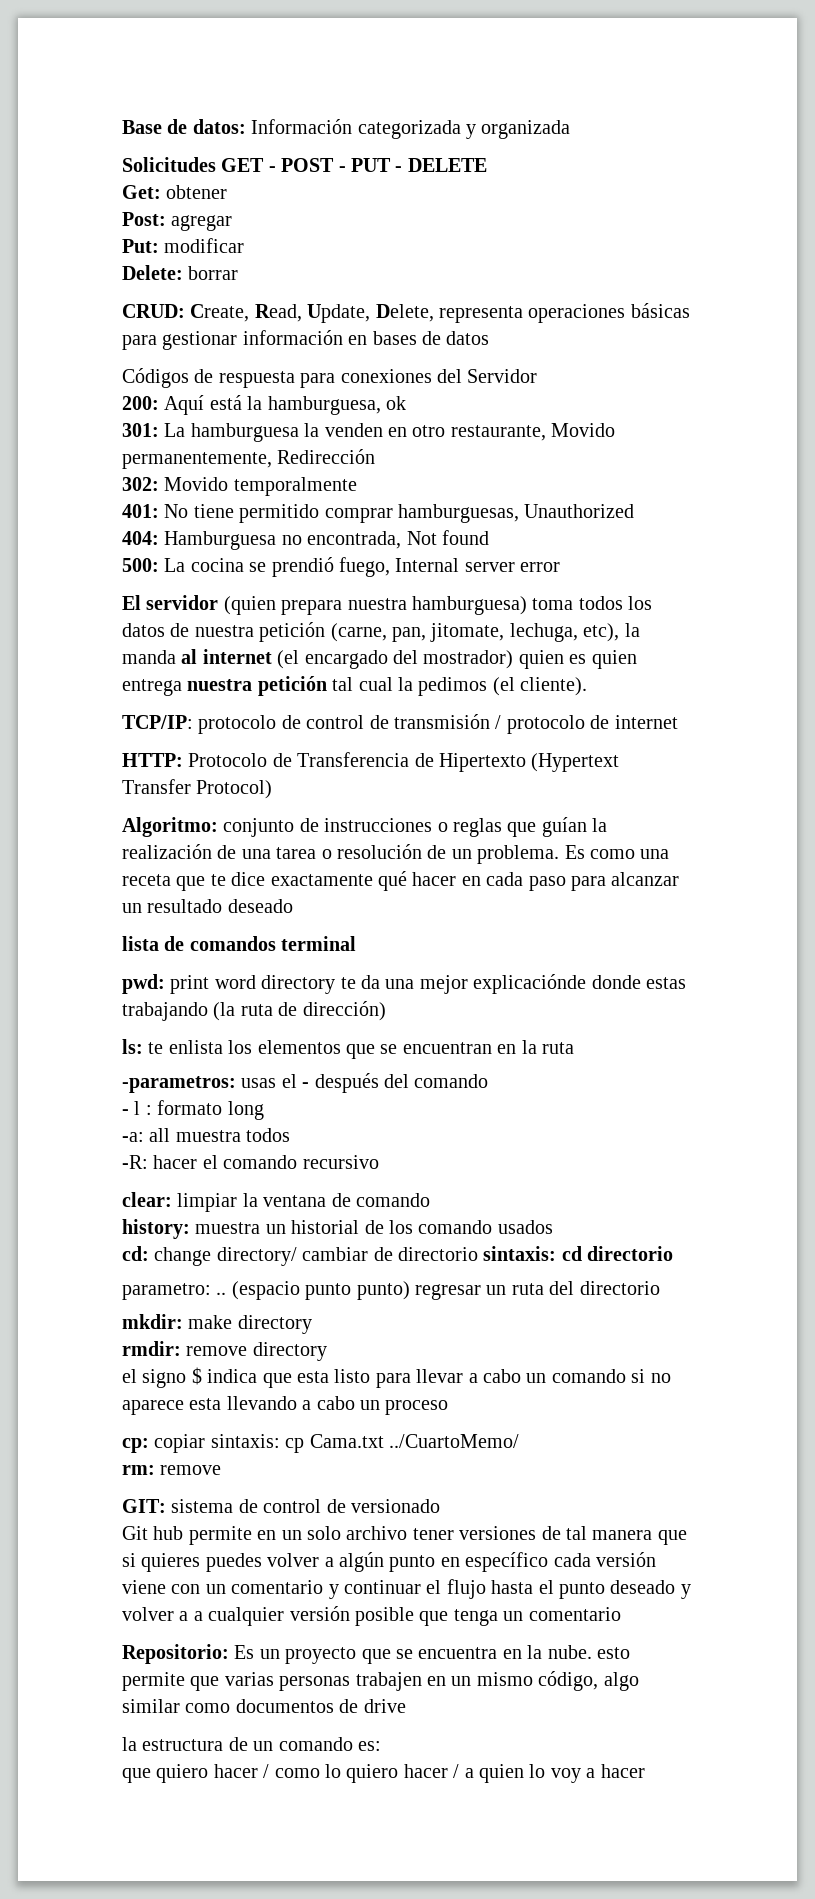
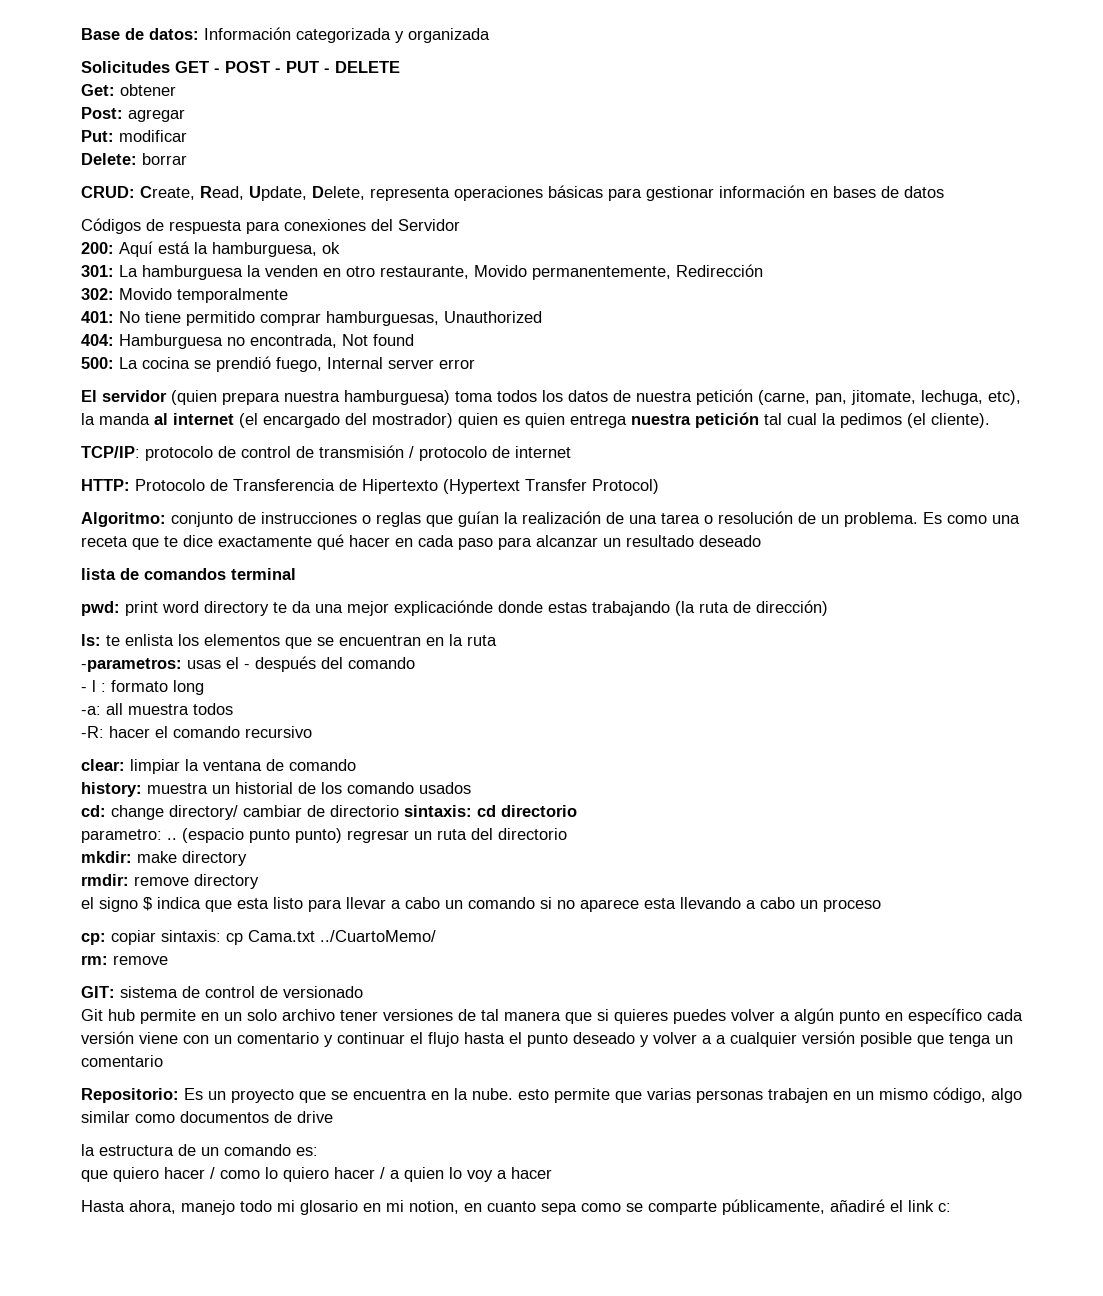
+ Hasta ahora, manejo todo mi glosario en mi notion, en cuanto sepa como se comparte públicamente, añadiré el link c:

